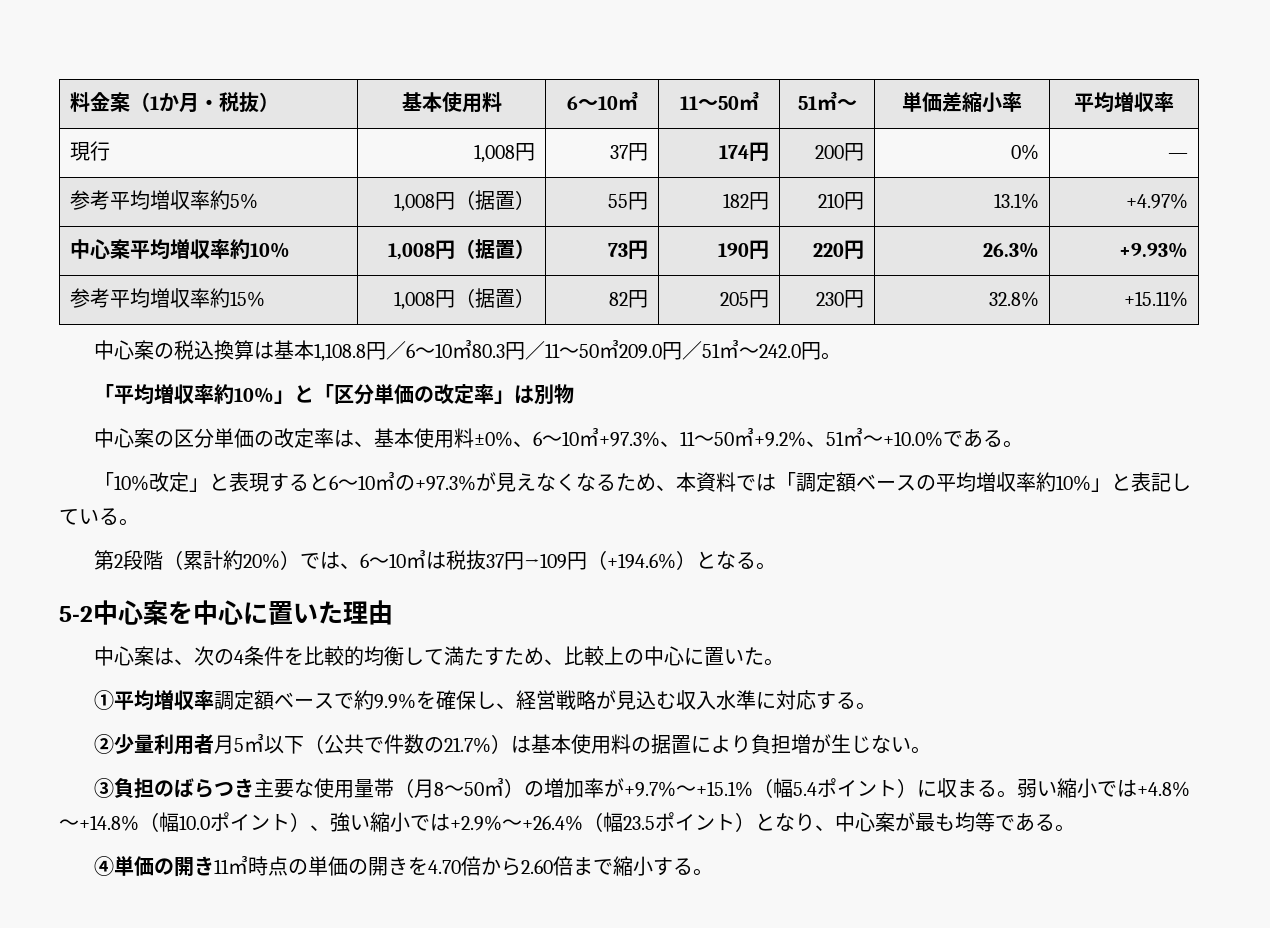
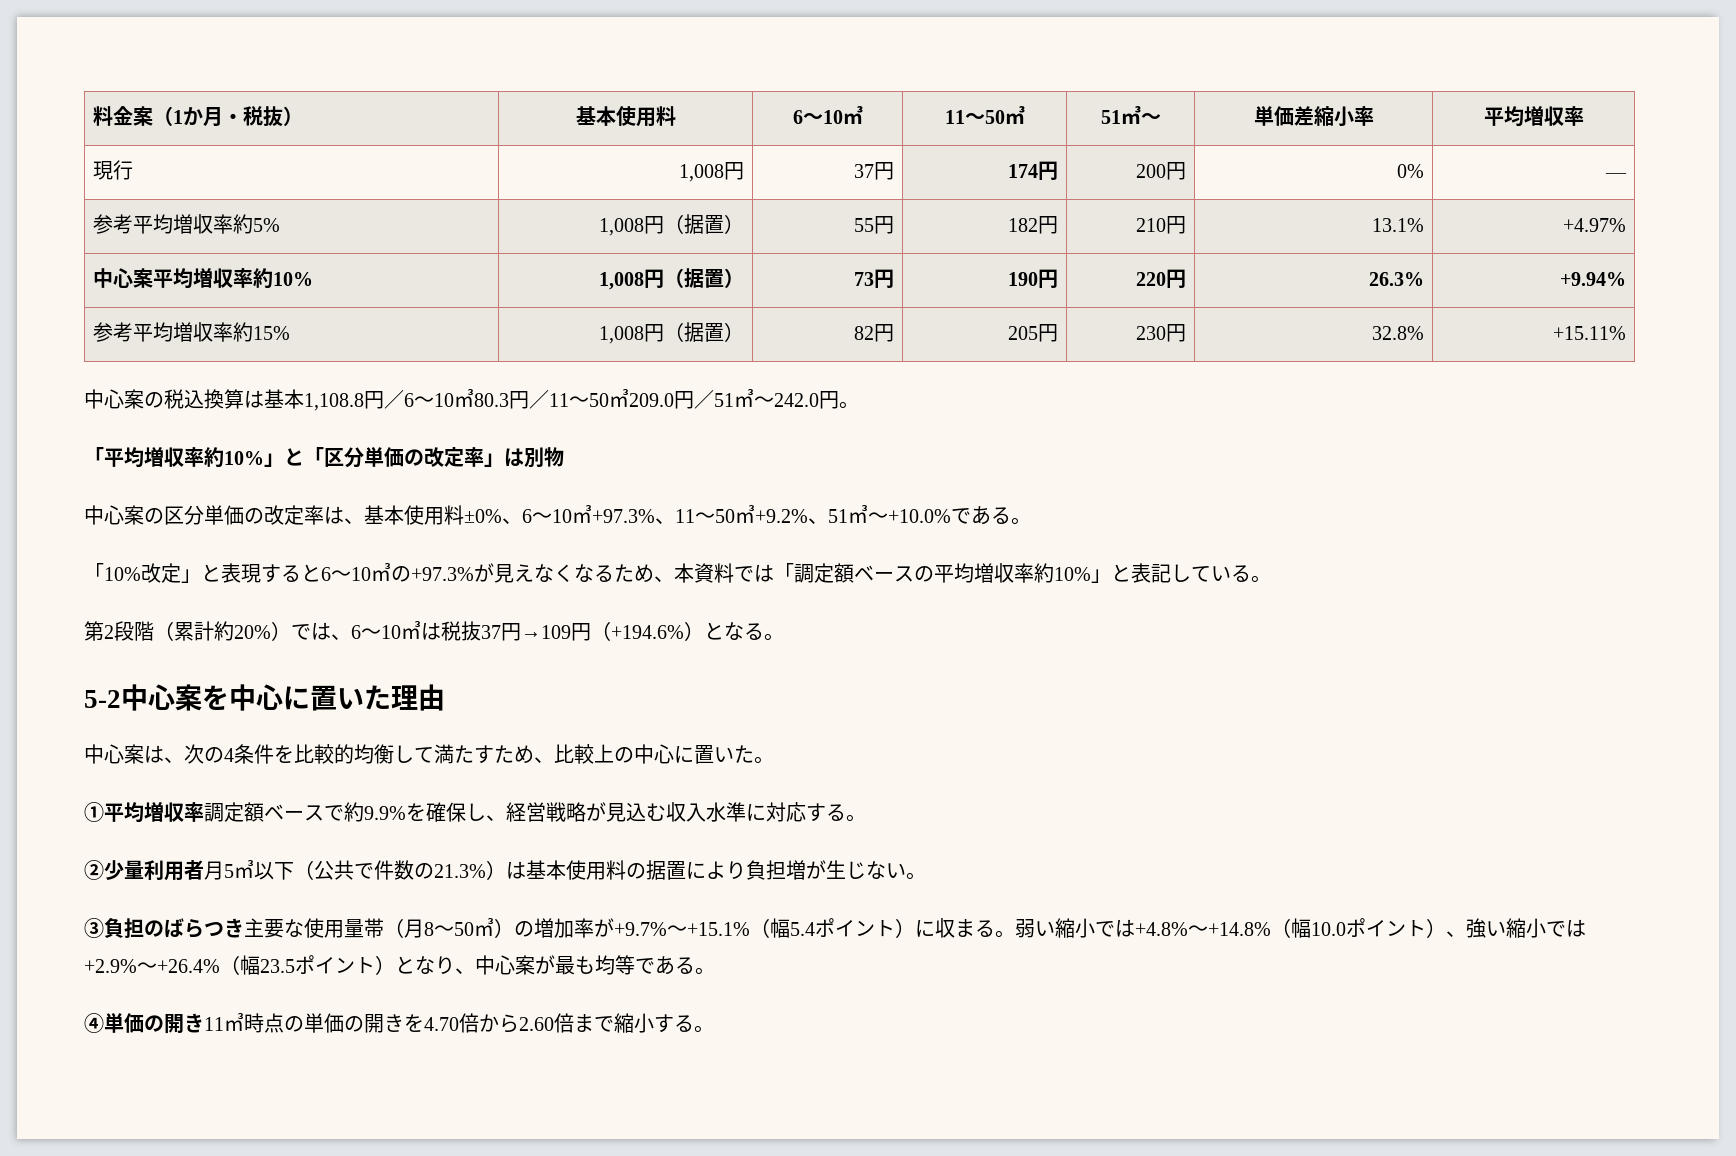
- 中心案平均増収率約10% | 1,008円（据置） | 73円 | 190円 | 220円 | 26.3% | +9.93%
+ 中心案平均増収率約10% | 1,008円（据置） | 73円 | 190円 | 220円 | 26.3% | +9.94%
- ②少量利用者月5㎥以下（公共で件数の21.7%）は基本使用料の据置により負担増が生じない。
+ ②少量利用者月5㎥以下（公共で件数の21.3%）は基本使用料の据置により負担増が生じない。

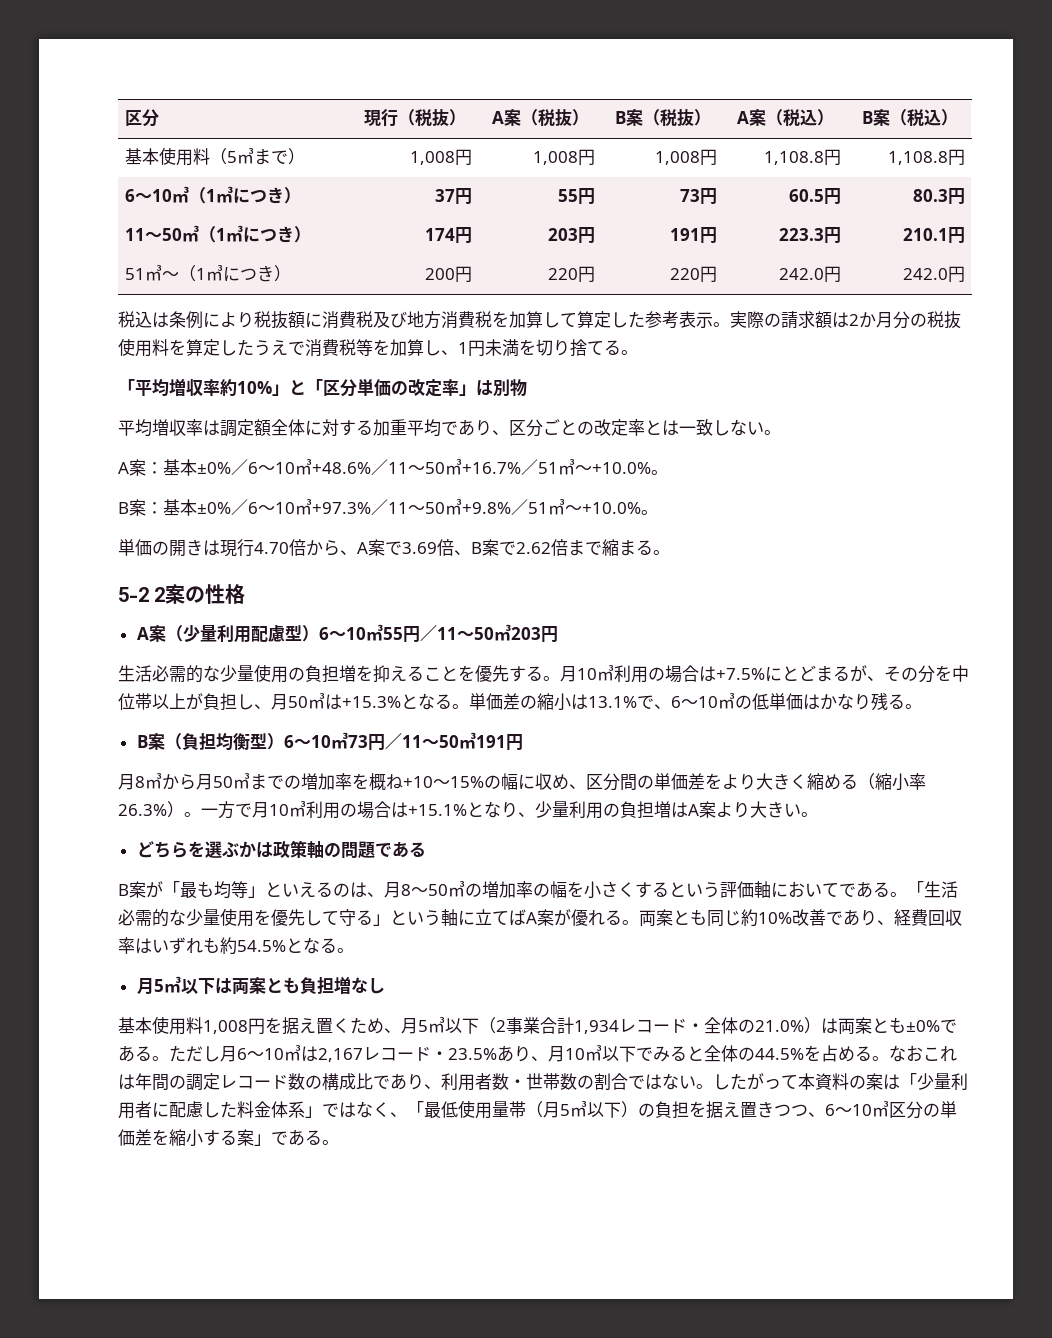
- 料金案（1か月・税抜） | 基本使用料 | 6〜10㎥ | 11〜50㎥ | 51㎥〜 | 単価差縮小率 | 平均増収率
- 現行 | 1,008円 | 37円 | 174円 | 200円 | 0% | —
- 参考平均増収率約5% | 1,008円（据置） | 55円 | 182円 | 210円 | 13.1% | +4.97%
- 中心案平均増収率約10% | 1,008円（据置） | 73円 | 190円 | 220円 | 26.3% | +9.94%
- 参考平均増収率約15% | 1,008円（据置） | 82円 | 205円 | 230円 | 32.8% | +15.11%
- 中心案の税込換算は基本1,108.8円／6〜10㎥80.3円／11〜50㎥209.0円／51㎥〜242.0円。
+ 区分 | 現行（税抜） | A案（税抜） | B案（税抜） | A案（税込） | B案（税込）
+ 基本使用料（5㎥まで） | 1,008円 | 1,008円 | 1,008円 | 1,108.8円 | 1,108.8円
+ 6〜10㎥（1㎥につき） | 37円 | 55円 | 73円 | 60.5円 | 80.3円
+ 11〜50㎥（1㎥につき） | 174円 | 203円 | 191円 | 223.3円 | 210.1円
+ 51㎥〜（1㎥につき） | 200円 | 220円 | 220円 | 242.0円 | 242.0円
+ 税込は条例により税抜額に消費税及び地方消費税を加算して算定した参考表示。実際の請求額は2か月分の税抜使用料を算定したうえで消費税等を加算し、1円未満を切り捨てる。
- 中心案の区分単価の改定率は、基本使用料±0%、6〜10㎥+97.3%、11〜50㎥+9.2%、51㎥〜+10.0%である。
- 「10%改定」と表現すると6〜10㎥の+97.3%が見えなくなるため、本資料では「調定額ベースの平均増収率約10%」と表記している。
- 第2段階（累計約20%）では、6〜10㎥は税抜37円→109円（+194.6%）となる。
- 5-2中心案を中心に置いた理由
- 中心案は、次の4条件を比較的均衡して満たすため、比較上の中心に置いた。
- ①平均増収率調定額ベースで約9.9%を確保し、経営戦略が見込む収入水準に対応する。
- ②少量利用者月5㎥以下（公共で件数の21.3%）は基本使用料の据置により負担増が生じない。
- ③負担のばらつき主要な使用量帯（月8〜50㎥）の増加率が+9.7%〜+15.1%（幅5.4ポイント）に収まる。弱い縮小では+4.8%〜+14.8%（幅10.0ポイント）、強い縮小では+2.9%〜+26.4%（幅23.5ポイント）となり、中心案が最も均等である。
- ④単価の開き11㎥時点の単価の開きを4.70倍から2.60倍まで縮小する。
+ 平均増収率は調定額全体に対する加重平均であり、区分ごとの改定率とは一致しない。
+ A案：基本±0%／6〜10㎥+48.6%／11〜50㎥+16.7%／51㎥〜+10.0%。
+ B案：基本±0%／6〜10㎥+97.3%／11〜50㎥+9.8%／51㎥〜+10.0%。
+ 単価の開きは現行4.70倍から、A案で3.69倍、B案で2.62倍まで縮まる。
+ 5-2 2案の性格
+ A案（少量利用配慮型）6〜10㎥55円／11〜50㎥203円
+ 生活必需的な少量使用の負担増を抑えることを優先する。月10㎥利用の場合は+7.5%にとどまるが、その分を中位帯以上が負担し、月50㎥は+15.3%となる。単価差の縮小は13.1%で、6〜10㎥の低単価はかなり残る。
+ B案（負担均衡型）6〜10㎥73円／11〜50㎥191円
+ 月8㎥から月50㎥までの増加率を概ね+10〜15%の幅に収め、区分間の単価差をより大きく縮める（縮小率26.3%）。一方で月10㎥利用の場合は+15.1%となり、少量利用の負担増はA案より大きい。
+ どちらを選ぶかは政策軸の問題である
+ B案が「最も均等」といえるのは、月8〜50㎥の増加率の幅を小さくするという評価軸においてである。「生活必需的な少量使用を優先して守る」という軸に立てばA案が優れる。両案とも同じ約10%改善であり、経費回収率はいずれも約54.5%となる。
+ 月5㎥以下は両案とも負担増なし
+ 基本使用料1,008円を据え置くため、月5㎥以下（2事業合計1,934レコード・全体の21.0%）は両案とも±0%である。ただし月6〜10㎥は2,167レコード・23.5%あり、月10㎥以下でみると全体の44.5%を占める。なおこれは年間の調定レコード数の構成比であり、利用者数・世帯数の割合ではない。したがって本資料の案は「少量利用者に配慮した料金体系」ではなく、「最低使用量帯（月5㎥以下）の負担を据え置きつつ、6〜10㎥区分の単価差を縮小する案」である。

